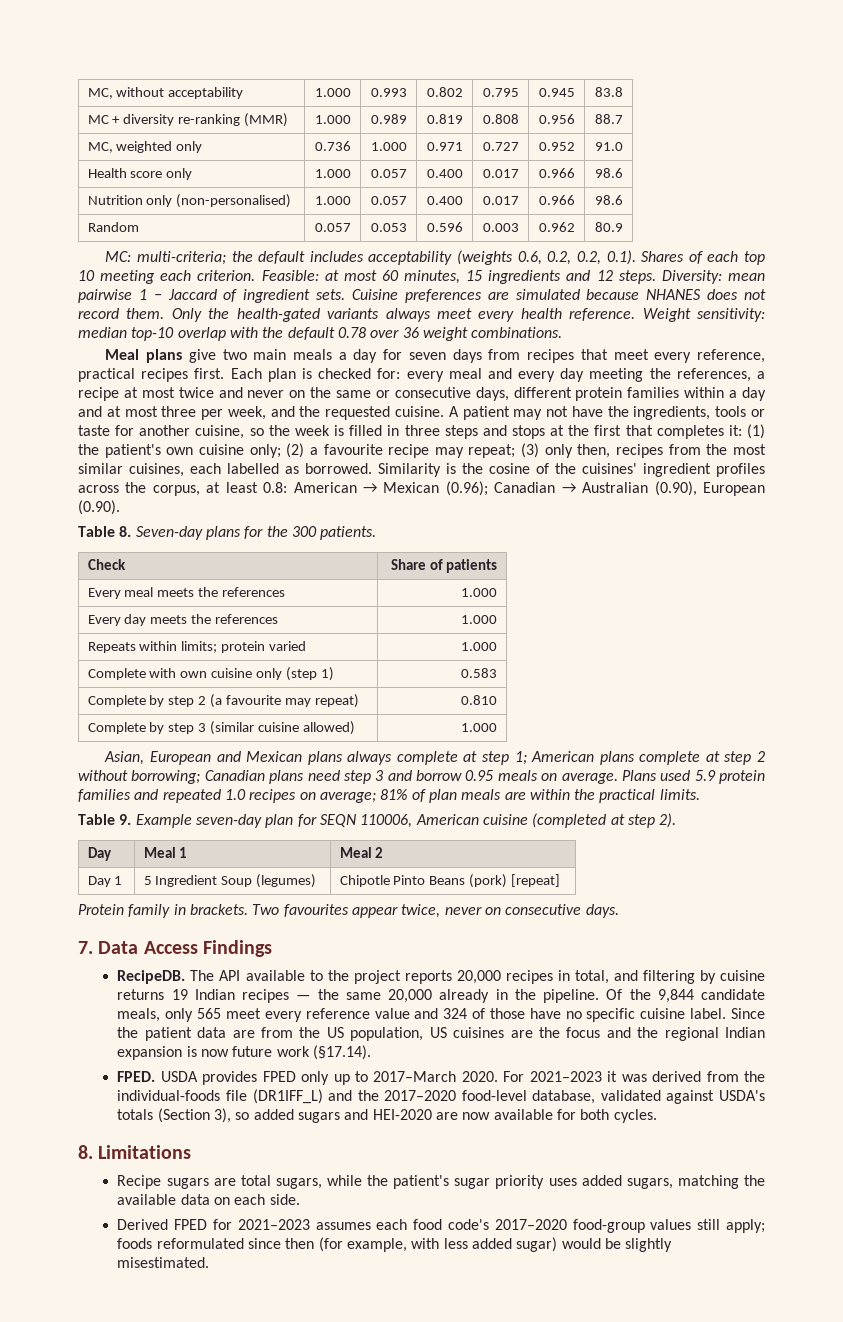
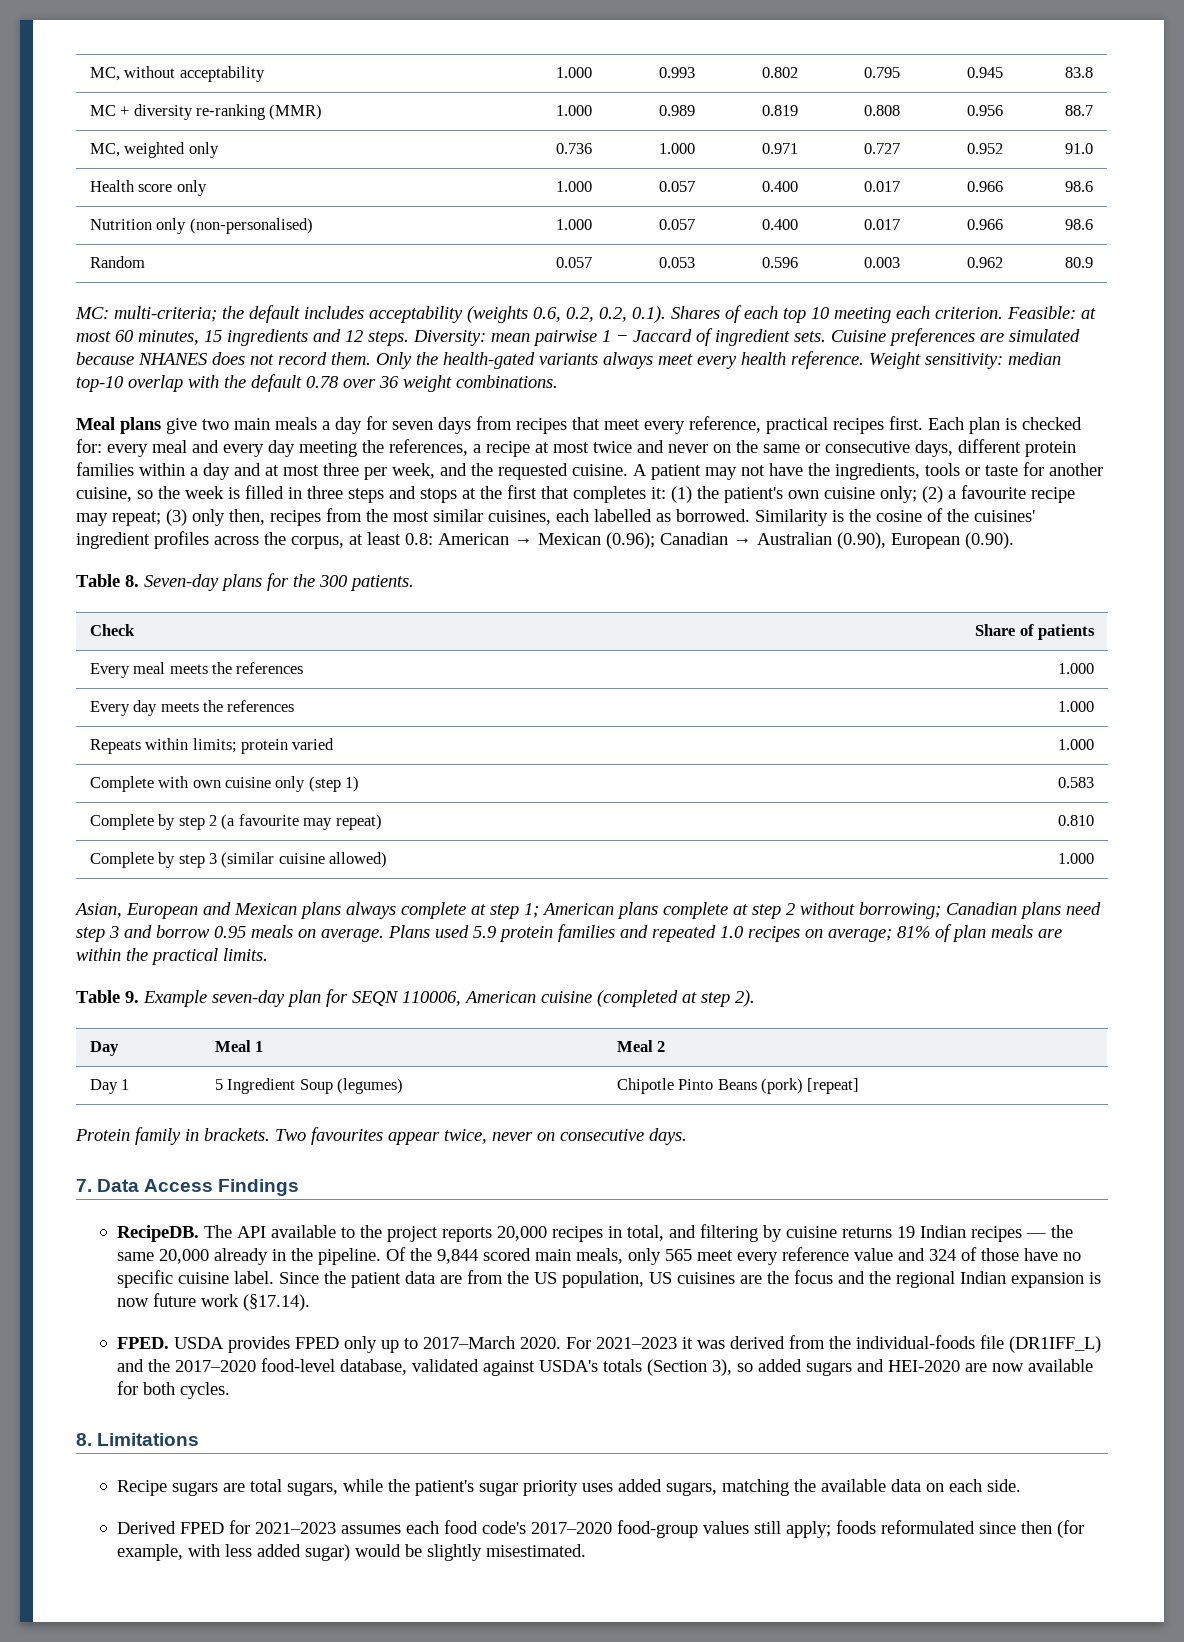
- Of the 9,844 candidate meals, only 565 meet every reference value and 324 of those have no specific cuisine label.
+ Of the 9,844 scored main meals, only 565 meet every reference value and 324 of those have no specific cuisine label.

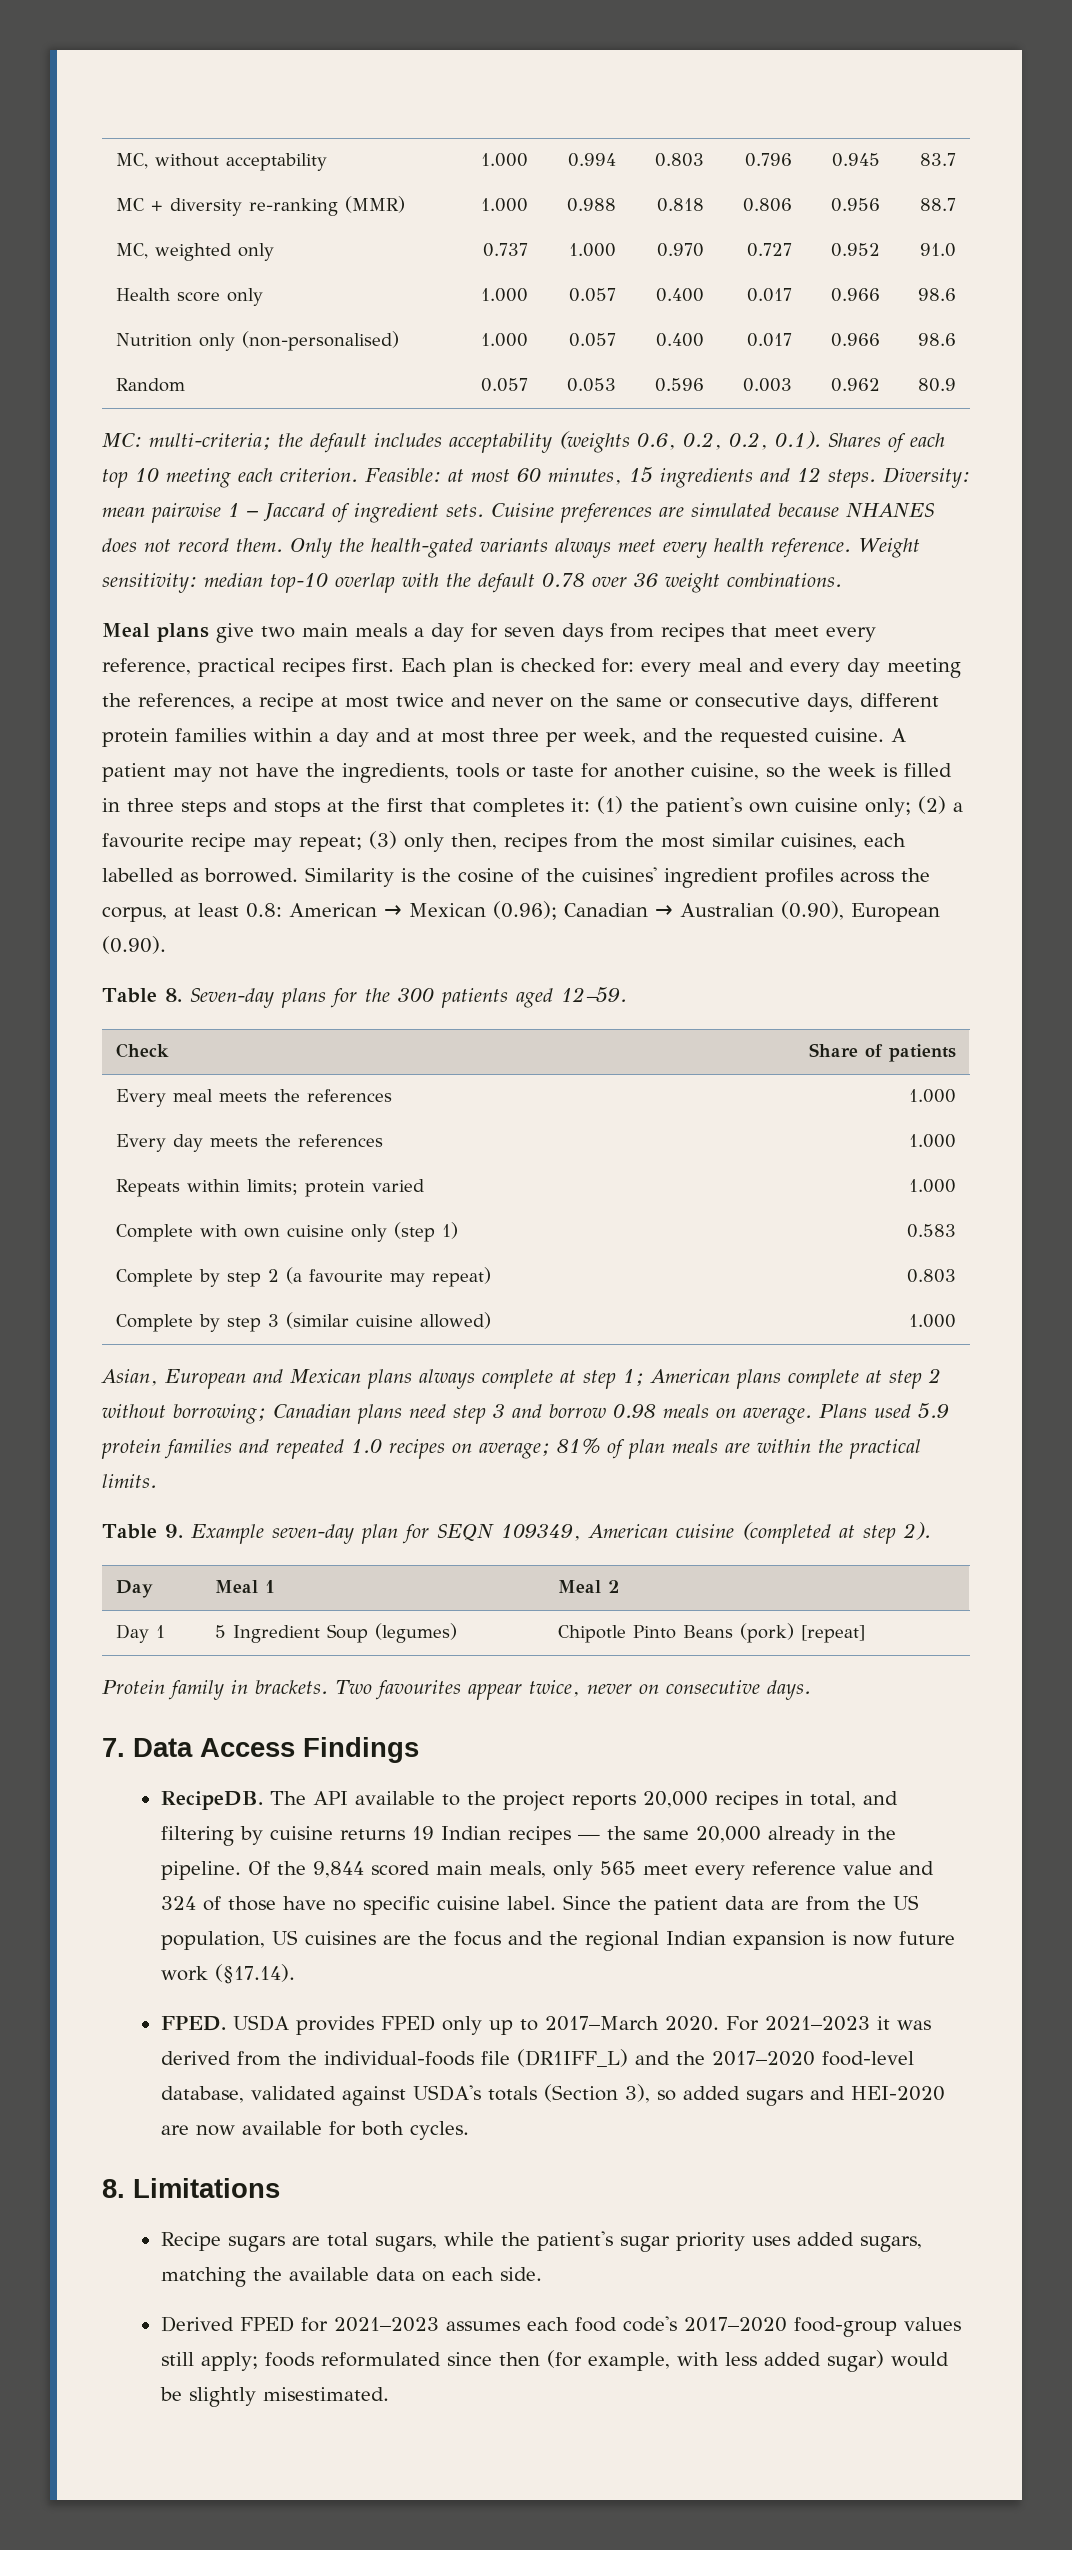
- MC, without acceptability | 1.000 | 0.993 | 0.802 | 0.795 | 0.945 | 83.8
+ MC, without acceptability | 1.000 | 0.994 | 0.803 | 0.796 | 0.945 | 83.7
- MC + diversity re-ranking (MMR) | 1.000 | 0.989 | 0.819 | 0.808 | 0.956 | 88.7
+ MC + diversity re-ranking (MMR) | 1.000 | 0.988 | 0.818 | 0.806 | 0.956 | 88.7
- MC, weighted only | 0.736 | 1.000 | 0.971 | 0.727 | 0.952 | 91.0
+ MC, weighted only | 0.737 | 1.000 | 0.970 | 0.727 | 0.952 | 91.0
- Table 8. Seven-day plans for the 300 patients.
+ Table 8. Seven-day plans for the 300 patients aged 12–59.
- Complete by step 2 (a favourite may repeat) | 0.810
+ Complete by step 2 (a favourite may repeat) | 0.803
- Asian, European and Mexican plans always complete at step 1; American plans complete at step 2 without borrowing; Canadian plans need step 3 and borrow 0.95 meals on average.
+ Asian, European and Mexican plans always complete at step 1; American plans complete at step 2 without borrowing; Canadian plans need step 3 and borrow 0.98 meals on average.
- Table 9. Example seven-day plan for SEQN 110006, American cuisine (completed at step 2).
+ Table 9. Example seven-day plan for SEQN 109349, American cuisine (completed at step 2).

